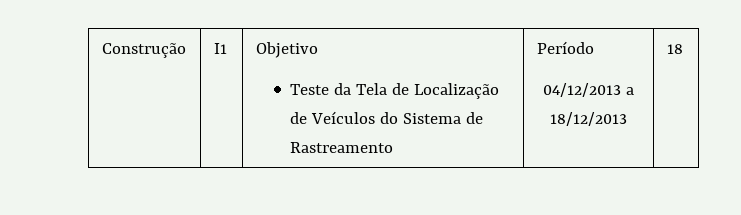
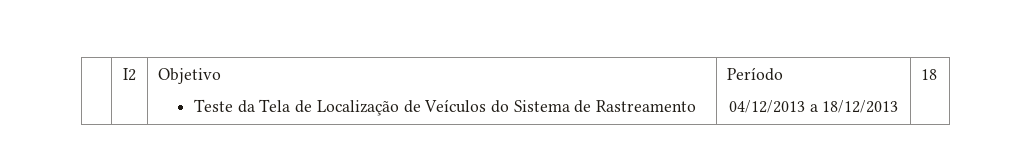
- Construção | I1 | Objetivo
+ | I2 | Objetivo

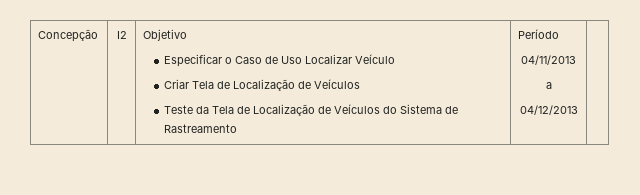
- | I2 | Objetivo
+ Concepção | I2 | Objetivo
+ Especificar o Caso de Uso Localizar Veículo
+ Criar Tela de Localização de Veículos
  Teste da Tela de Localização de Veículos do Sistema de Rastreamento | Período
- 04/12/2013 a 18/12/2013 | 18
+ 04/11/2013
+ a
+ 04/12/2013 |

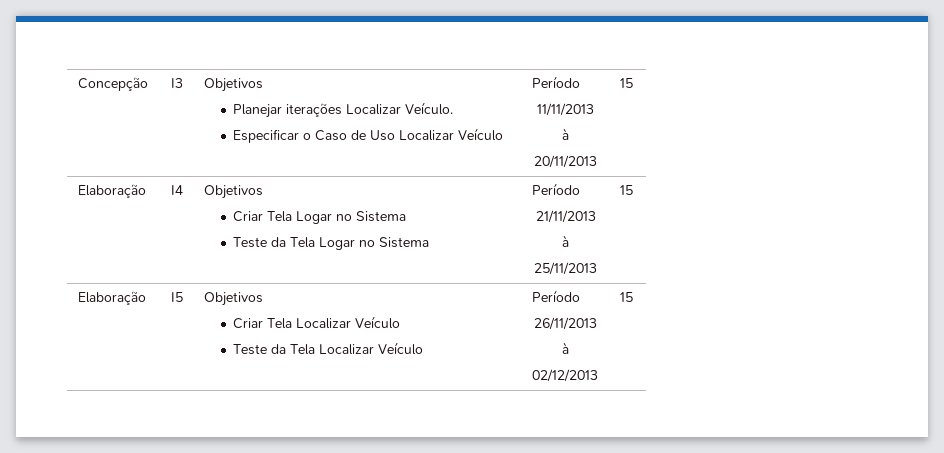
- Concepção | I2 | Objetivo
- Especificar o Caso de Uso Localizar Veículo
- Criar Tela de Localização de Veículos
- Teste da Tela de Localização de Veículos do Sistema de Rastreamento | Período
- 04/11/2013
- a
- 04/12/2013 |
+ Concepção | I3 | Objetivos
+ Planejar iterações Localizar Veículo.
+ Especificar o Caso de Uso Localizar Veículo | Período
+ 11/11/2013
+ à
+ 20/11/2013 | 15
+ Elaboração | I4 | Objetivos
+ Criar Tela Logar no Sistema
+ Teste da Tela Logar no Sistema | Período
+ 21/11/2013
+ à
+ 25/11/2013 | 15
+ Elaboração | I5 | Objetivos
+ Criar Tela Localizar Veículo
+ Teste da Tela Localizar Veículo | Período
+ 26/11/2013
+ à
+ 02/12/2013 | 15

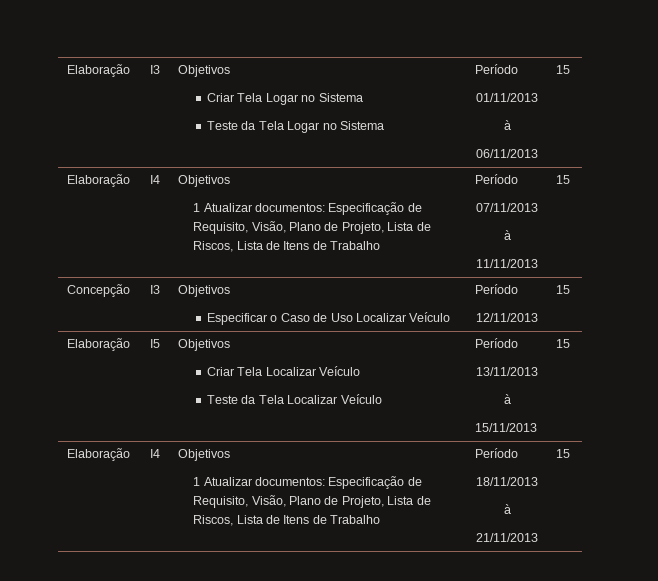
- Concepção | I3 | Objetivos
- Planejar iterações Localizar Veículo.
- Especificar o Caso de Uso Localizar Veículo | Período
- 11/11/2013
- à
- 20/11/2013 | 15
- Elaboração | I4 | Objetivos
+ Elaboração | I3 | Objetivos
  Criar Tela Logar no Sistema
  Teste da Tela Logar no Sistema | Período
- 21/11/2013
+ 01/11/2013
  à
- 25/11/2013 | 15
+ 06/11/2013 | 15
+ Elaboração | I4 | Objetivos
+ 1 Atualizar documentos: Especificação de Requisito, Visão, Plano de Projeto, Lista de Riscos, Lista de Itens de Trabalho | Período
+ 07/11/2013
+ à
+ 11/11/2013 | 15
+ Concepção | I3 | Objetivos
+ Especificar o Caso de Uso Localizar Veículo | Período
+ 12/11/2013 | 15
  Elaboração | I5 | Objetivos
  Criar Tela Localizar Veículo
  Teste da Tela Localizar Veículo | Período
- 26/11/2013
+ 13/11/2013
  à
- 02/12/2013 | 15
+ 15/11/2013 | 15
+ Elaboração | I4 | Objetivos
+ 1 Atualizar documentos: Especificação de Requisito, Visão, Plano de Projeto, Lista de Riscos, Lista de Itens de Trabalho | Período
+ 18/11/2013
+ à
+ 21/11/2013 | 15

